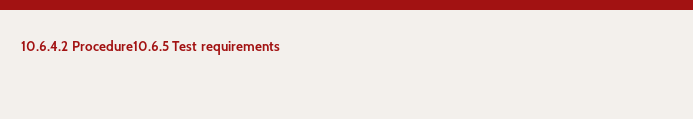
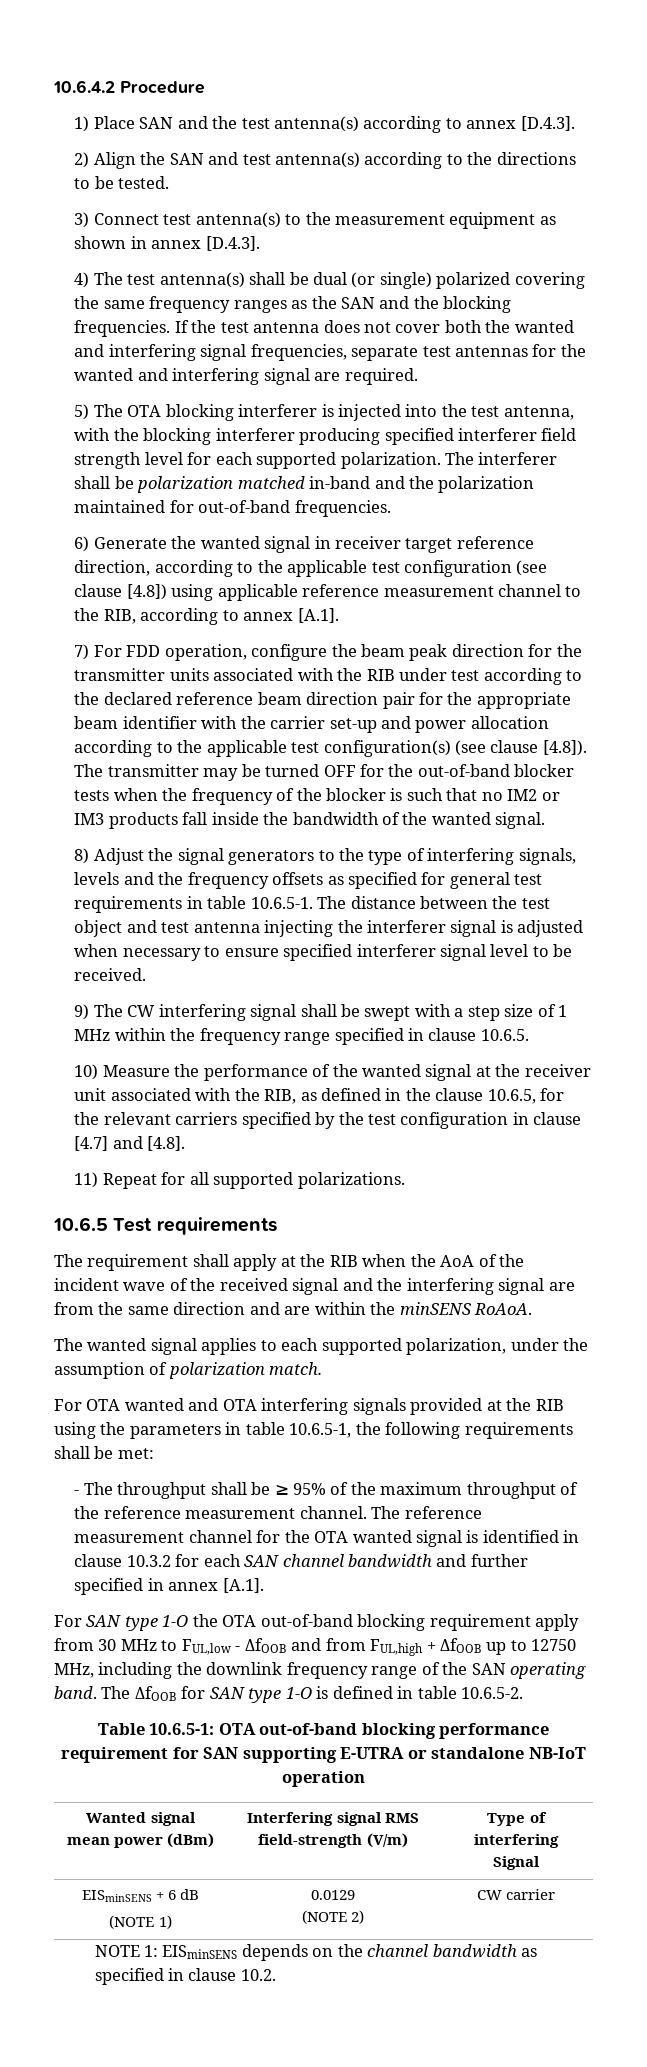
- 10.6.4.2 Procedure10.6.5 Test requirements
+ 10.6.4.2 Procedure
+ 1) Place SAN and the test antenna(s) according to annex [D.4.3].
+ 2) Align the SAN and test antenna(s) according to the directions to be tested.
+ 3) Connect test antenna(s) to the measurement equipment as shown in annex [D.4.3].
+ 4) The test antenna(s) shall be dual (or single) polarized covering the same frequency ranges as the SAN and the blocking frequencies. If the test antenna does not cover both the wanted and interfering signal frequencies, separate test antennas for the wanted and interfering signal are required.
+ 5) The OTA blocking interferer is injected into the test antenna, with the blocking interferer producing specified interferer field strength level for each supported polarization. The interferer shall be polarization matched in-band and the polarization maintained for out-of-band frequencies.
+ 6) Generate the wanted signal in receiver target reference direction, according to the applicable test configuration (see clause [4.8]) using applicable reference measurement channel to the RIB, according to annex [A.1].
+ 7) For FDD operation, configure the beam peak direction for the transmitter units associated with the RIB under test according to the declared reference beam direction pair for the appropriate beam identifier with the carrier set-up and power allocation according to the applicable test configuration(s) (see clause [4.8]). The transmitter may be turned OFF for the out-of-band blocker tests when the frequency of the blocker is such that no IM2 or IM3 products fall inside the bandwidth of the wanted signal.
+ 8) Adjust the signal generators to the type of interfering signals, levels and the frequency offsets as specified for general test requirements in table 10.6.5-1. The distance between the test object and test antenna injecting the interferer signal is adjusted when necessary to ensure specified interferer signal level to be received.
+ 9) The CW interfering signal shall be swept with a step size of 1 MHz within the frequency range specified in clause 10.6.5.
+ 10) Measure the performance of the wanted signal at the receiver unit associated with the RIB, as defined in the clause 10.6.5, for the relevant carriers specified by the test configuration in clause [4.7] and [4.8].
+ 11) Repeat for all supported polarizations.
+ 10.6.5 Test requirements
+ The requirement shall apply at the RIB when the AoA of the incident wave of the received signal and the interfering signal are from the same direction and are within the minSENS RoAoA.
+ The wanted signal applies to each supported polarization, under the assumption of polarization match.
+ For OTA wanted and OTA interfering signals provided at the RIB using the parameters in table 10.6.5-1, the following requirements shall be met:
+ - The throughput shall be ≥ 95% of the maximum throughput of the reference measurement channel. The reference measurement channel for the OTA wanted signal is identified in clause 10.3.2 for each SAN channel bandwidth and further specified in annex [A.1].
+ For SAN type 1-O the OTA out-of-band blocking requirement apply from 30 MHz to FUL,low - ΔfOOB and from FUL,high + ΔfOOB up to 12750 MHz, including the downlink frequency range of the SAN operating band. The ΔfOOB for SAN type 1-O is defined in table 10.6.5-2.
+ Table 10.6.5-1: OTA out-of-band blocking performance requirement for SAN supporting E-UTRA or standalone NB-IoT operation
+ Wanted signal mean power (dBm) | Interfering signal RMS field-strength (V/m) | Type of interfering Signal
+ EISminSENS + 6 dB
+ (NOTE 1) | 0.0129
+ (NOTE 2) | CW carrier
+ NOTE 1: EISminSENS depends on the channel bandwidth as specified in clause 10.2.

